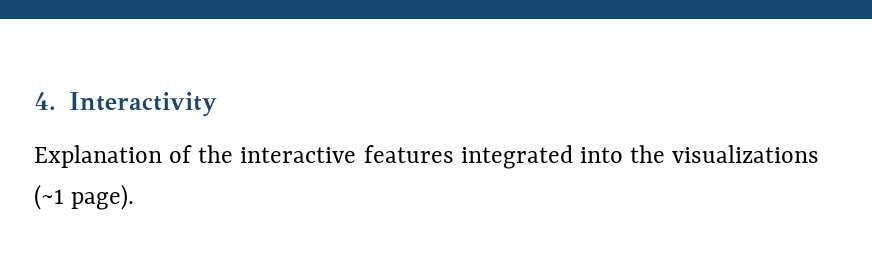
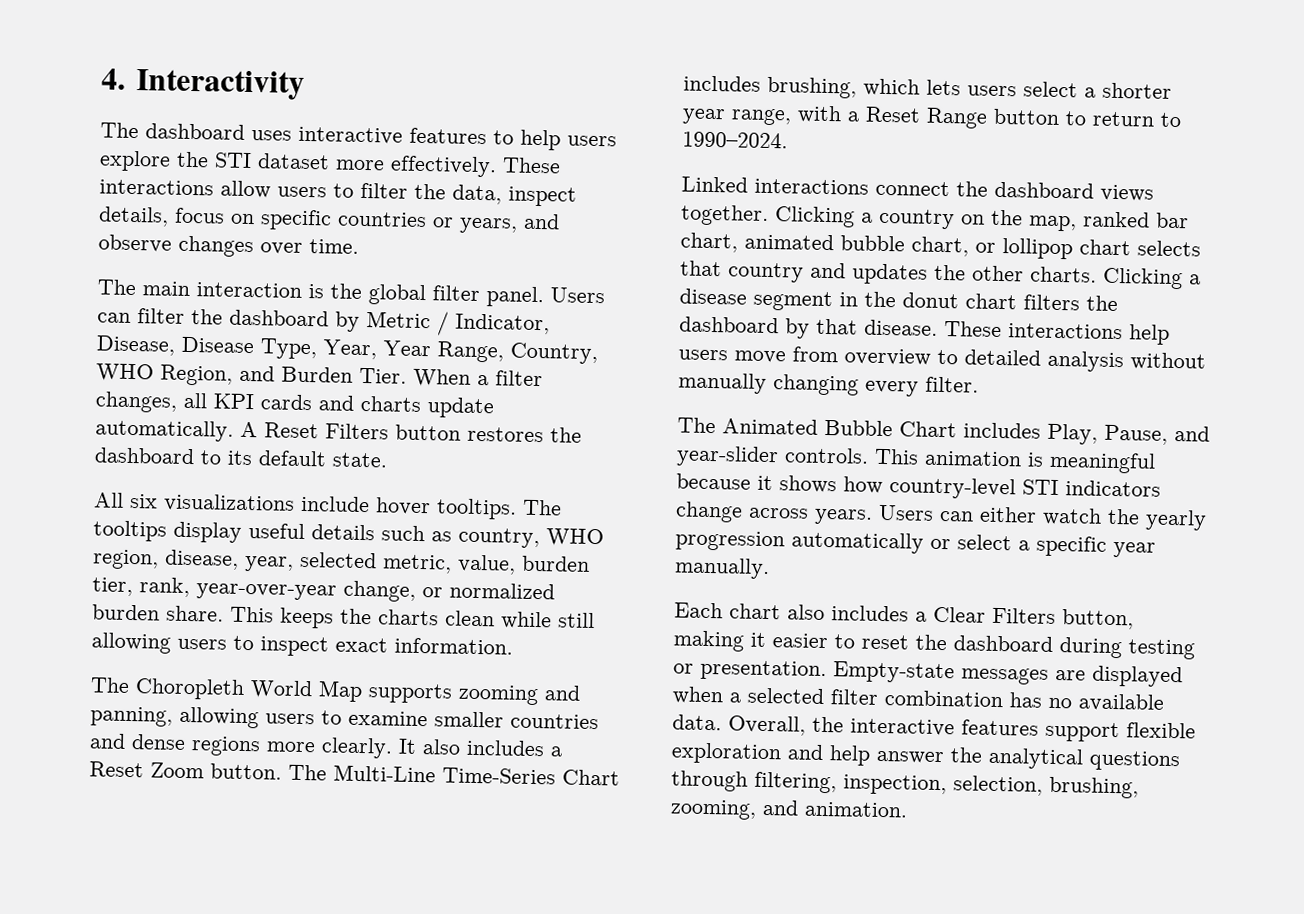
- Explanation of the interactive features integrated into the visualizations (~1 page).
+ The dashboard uses interactive features to help users explore the STI dataset more effectively. These interactions allow users to filter the data, inspect details, focus on specific countries or years, and observe changes over time.
+ The main interaction is the global filter panel. Users can filter the dashboard by Metric / Indicator, Disease, Disease Type, Year, Year Range, Country, WHO Region, and Burden Tier. When a filter changes, all KPI cards and charts update automatically. A Reset Filters button restores the dashboard to its default state.
+ All six visualizations include hover tooltips. The tooltips display useful details such as country, WHO region, disease, year, selected metric, value, burden tier, rank, year-over-year change, or normalized burden share. This keeps the charts clean while still allowing users to inspect exact information.
+ The Choropleth World Map supports zooming and panning, allowing users to examine smaller countries and dense regions more clearly. It also includes a Reset Zoom button. The Multi-Line Time-Series Chart includes brushing, which lets users select a shorter year range, with a Reset Range button to return to 1990–2024.
+ Linked interactions connect the dashboard views together. Clicking a country on the map, ranked bar chart, animated bubble chart, or lollipop chart selects that country and updates the other charts. Clicking a disease segment in the donut chart filters the dashboard by that disease. These interactions help users move from overview to detailed analysis without manually changing every filter.
+ The Animated Bubble Chart includes Play, Pause, and year-slider controls. This animation is meaningful because it shows how country-level STI indicators change across years. Users can either watch the yearly progression automatically or select a specific year manually.
+ Each chart also includes a Clear Filters button, making it easier to reset the dashboard during testing or presentation. Empty-state messages are displayed when a selected filter combination has no available data. Overall, the interactive features support flexible exploration and help answer the analytical questions through filtering, inspection, selection, brushing, zooming, and animation.

